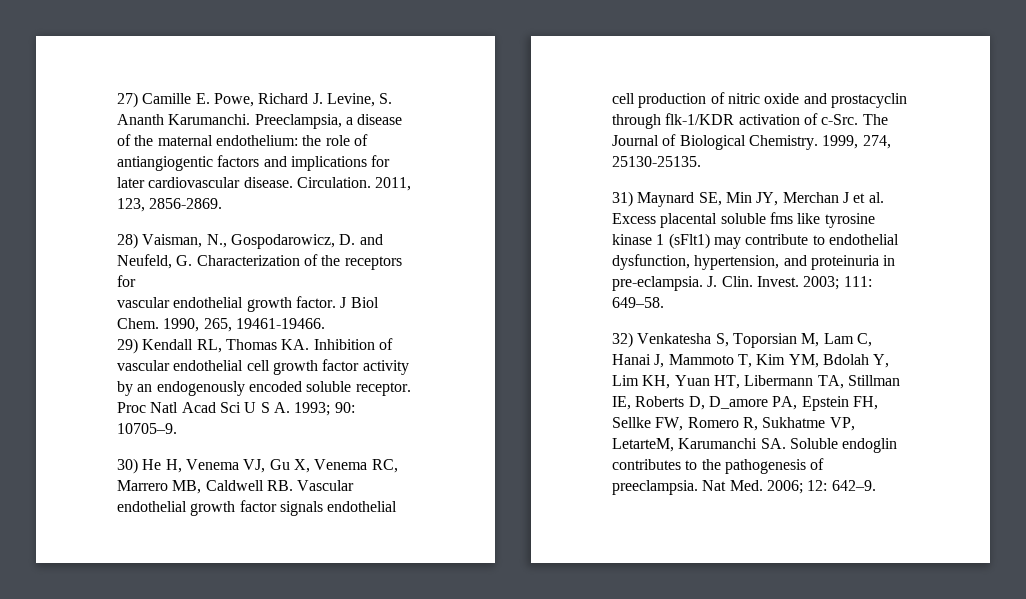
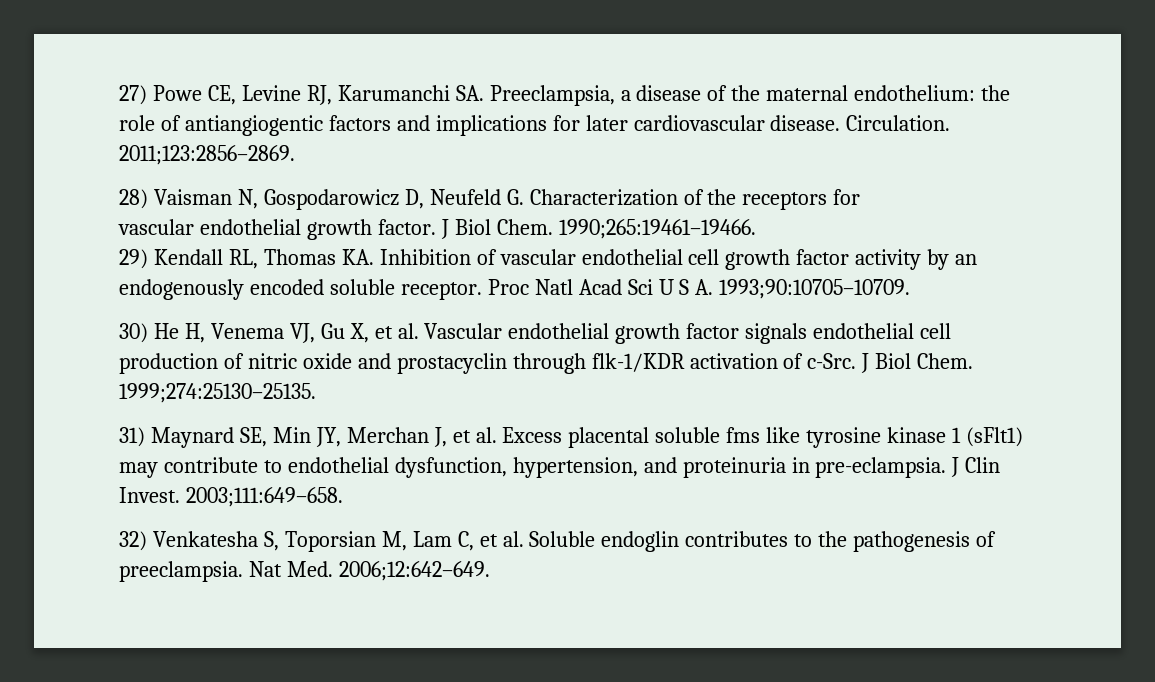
- 27) Camille E. Powe, Richard J. Levine, S. Ananth Karumanchi. Preeclampsia, a disease of the maternal endothelium: the role of antiangiogentic factors and implications for later cardiovascular disease.
+ 27) Powe CE, Levine RJ, Karumanchi SA. Preeclampsia, a disease of the maternal endothelium: the role of antiangiogentic factors and implications for later cardiovascular disease.
- 2011, 123, 2856-2869.
- 28) Vaisman, N., Gospodarowicz, D. and Neufeld, G. Characterization of the receptors for
+ 2011;123:2856–2869.
+ 28) Vaisman N, Gospodarowicz D, Neufeld G. Characterization of the receptors for
- 1990, 265, 19461-19466.
+ 1990;265:19461–19466.
- Proc Natl Acad Sci U S A. 1993; 90: 10705–9.
+ Proc Natl Acad Sci U S A. 1993;90:10705–10709.
- 30) He H, Venema VJ, Gu X, Venema RC, Marrero MB, Caldwell RB. Vascular endothelial growth factor signals endothelial cell production of nitric oxide and prostacyclin through flk-1/KDR activation of c-Src.
+ 30) He H, Venema VJ, Gu X, et al. Vascular endothelial growth factor signals endothelial cell production of nitric oxide and prostacyclin through flk-1/KDR activation of c-Src.
- The Journal of Biological Chemistry. 1999, 274, 25130-25135.
+ J Biol Chem. 1999;274:25130–25135.
- 31) Maynard SE, Min JY, Merchan J et al. Excess placental soluble fms like tyrosine kinase 1 (sFlt1) may contribute to endothelial dysfunction, hypertension, and proteinuria in pre-eclampsia.
+ 31) Maynard SE, Min JY, Merchan J, et al. Excess placental soluble fms like tyrosine kinase 1 (sFlt1) may contribute to endothelial dysfunction, hypertension, and proteinuria in pre-eclampsia.
- J. Clin. Invest. 2003; 111: 649–58.
+ J Clin Invest. 2003;111:649–658.
- 32) Venkatesha S, Toporsian M, Lam C, Hanai J, Mammoto T, Kim YM, Bdolah Y, Lim KH, Yuan HT, Libermann TA, Stillman IE, Roberts D, D_amore PA, Epstein FH, Sellke FW, Romero R, Sukhatme VP, LetarteM, Karumanchi SA. Soluble endoglin contributes to the pathogenesis of preeclampsia.
+ 32) Venkatesha S, Toporsian M, Lam C, et al. Soluble endoglin contributes to the pathogenesis of preeclampsia.
- Nat Med. 2006; 12: 642–9.
+ Nat Med. 2006;12:642–649.

